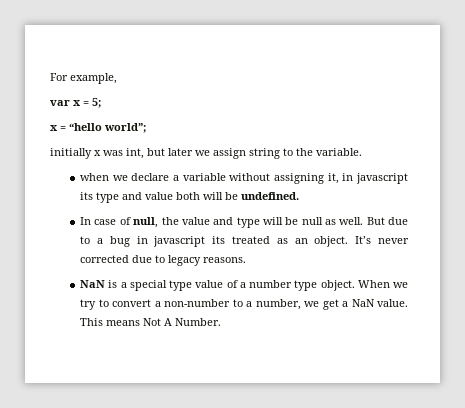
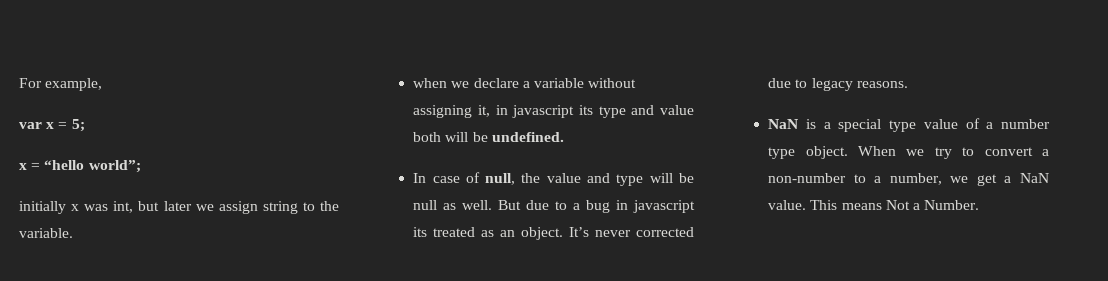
- This means Not A Number.
+ This means Not a Number.

